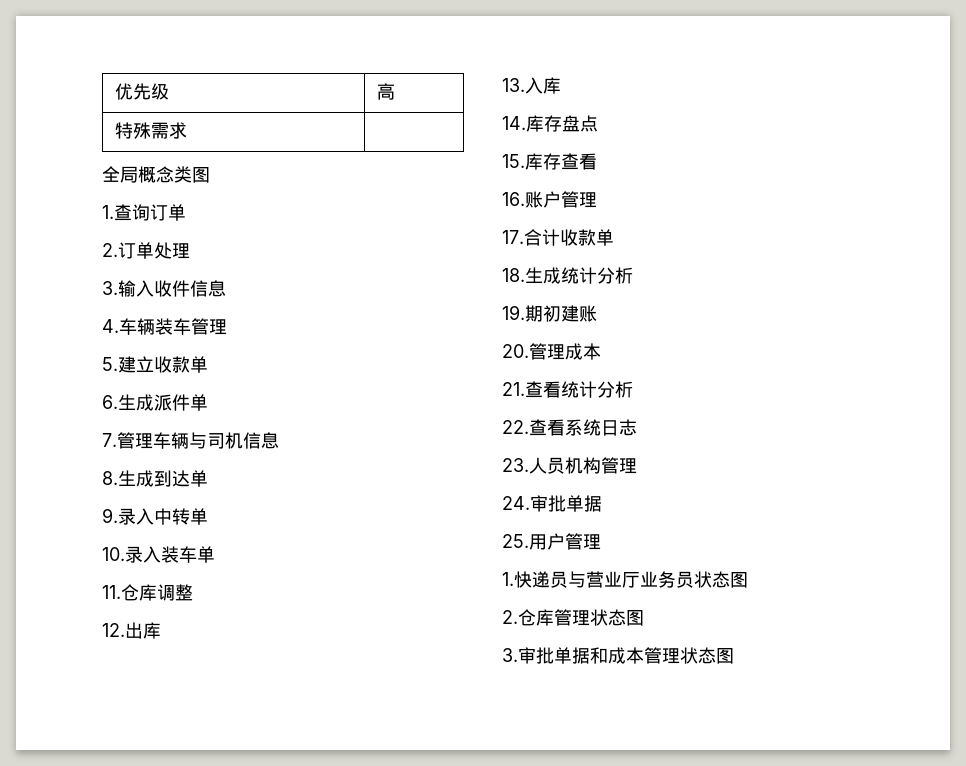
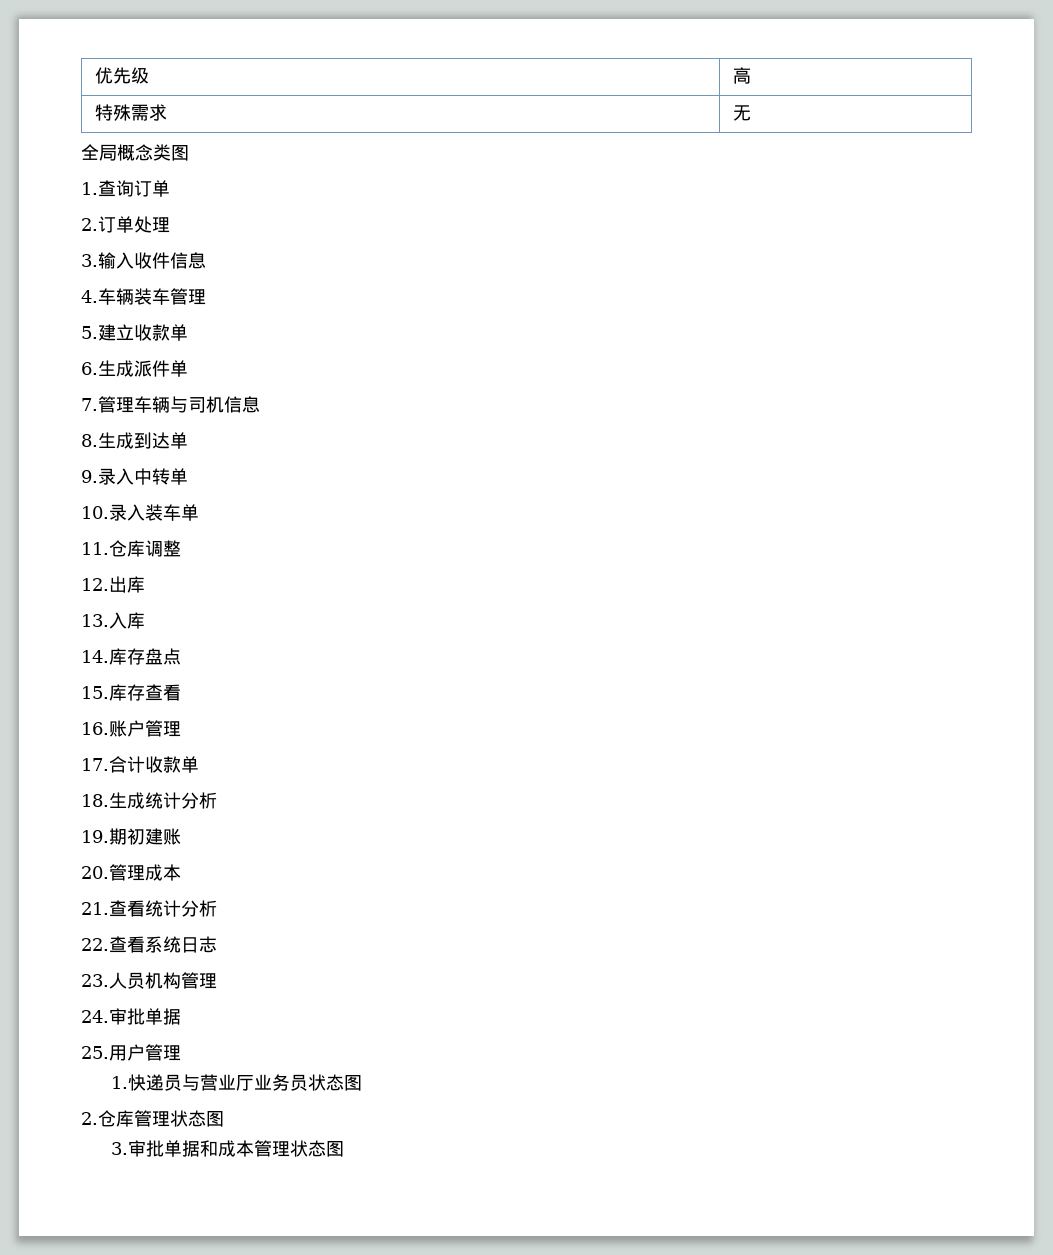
- 特殊需求 |
+ 特殊需求 | 无

